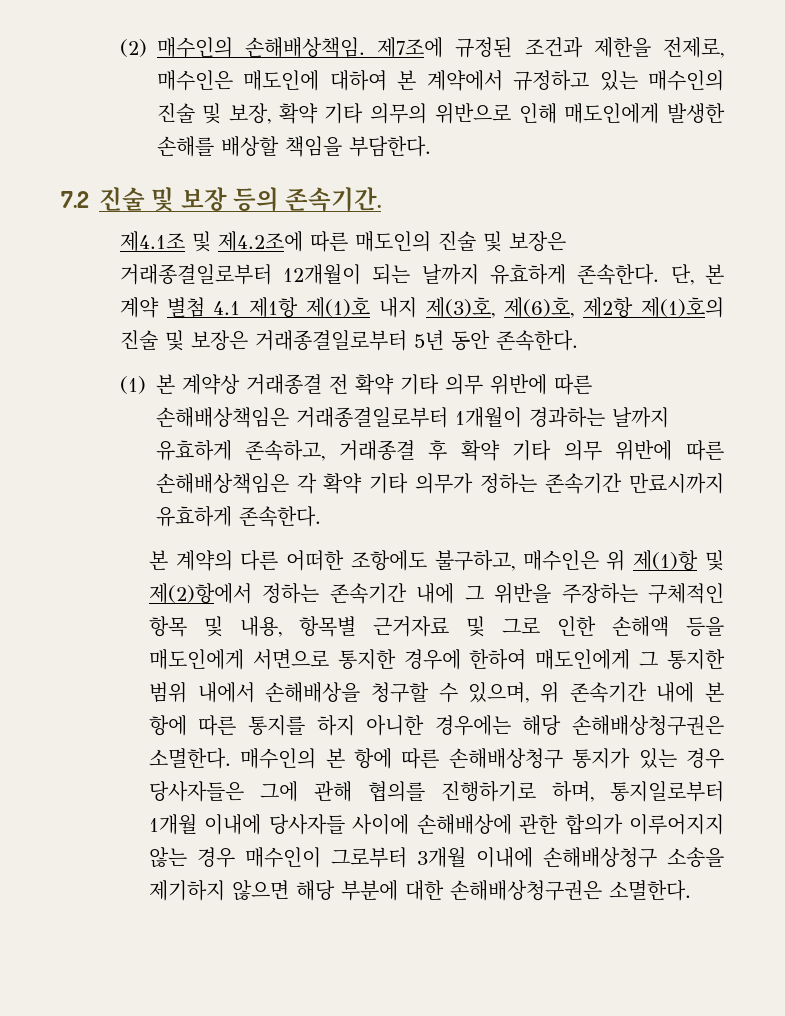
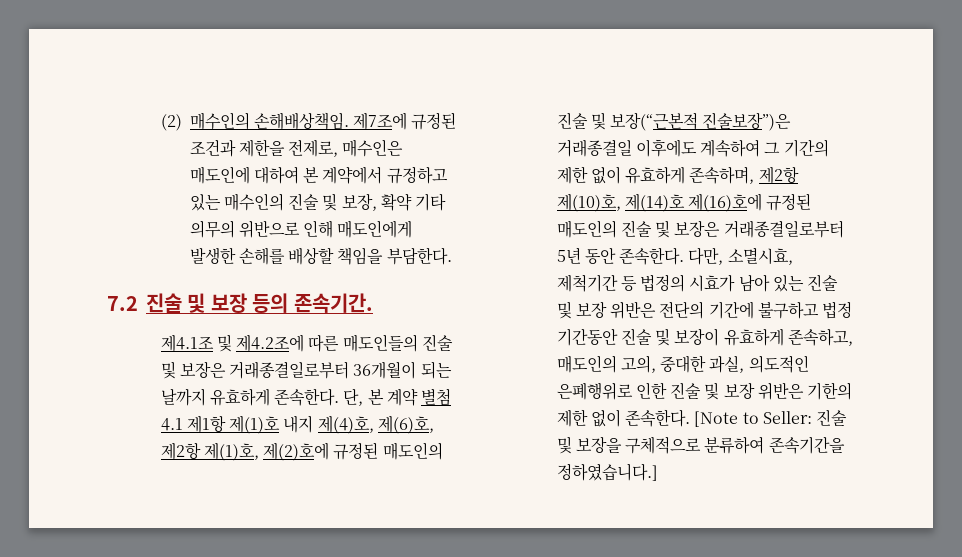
- 제4.1조 및 제4.2조에 따른 매도인의 진술 및 보장은 거래종결일로부터 12개월이 되는 날까지 유효하게 존속한다.
+ 제4.1조 및 제4.2조에 따른 매도인들의 진술 및 보장은 거래종결일로부터 36개월이 되는 날까지 유효하게 존속한다.
- 단, 본 계약 별첨 4.1 제1항 제(1)호 내지 제(3)호, 제(6)호, 제2항 제(1)호의 진술 및 보장은 거래종결일로부터 5년 동안 존속한다.
- (1) 본 계약상 거래종결 전 확약 기타 의무 위반에 따른 손해배상책임은 거래종결일로부터 1개월이 경과하는 날까지 유효하게 존속하고, 거래종결 후 확약 기타 의무 위반에 따른 손해배상책임은 각 확약 기타 의무가 정하는 존속기간 만료시까지 유효하게 존속한다.
- 본 계약의 다른 어떠한 조항에도 불구하고, 매수인은 위 제(1)항 및 제(2)항에서 정하는 존속기간 내에 그 위반을 주장하는 구체적인 항목 및 내용, 항목별 근거자료 및 그로 인한 손해액 등을 매도인에게 서면으로 통지한 경우에 한하여 매도인에게 그 통지한 범위 내에서 손해배상을 청구할 수 있으며, 위 존속기간 내에 본 항에 따른 통지를 하지 아니한 경우에는 해당 손해배상청구권은 소멸한다. 매수인의 본 항에 따른 손해배상청구 통지가 있는 경우 당사자들은 그에 관해 협의를 진행하기로 하며, 통지일로부터 1개월 이내에 당사자들 사이에 손해배상에 관한 합의가 이루어지지 않는 경우 매수인이 그로부터 3개월 이내에 손해배상청구 소송을 제기하지 않으면 해당 부분에 대한 손해배상청구권은 소멸한다.
+ 단, 본 계약 별첨 4.1 제1항 제(1)호 내지 제(4)호, 제(6)호, 제2항 제(1)호, 제(2)호에 규정된 매도인의 진술 및 보장(“근본적 진술보장”)은 거래종결일 이후에도 계속하여 그 기간의 제한 없이 유효하게 존속하며, 제2항 제(10)호, 제(14)호 제(16)호에 규정된 매도인의 진술 및 보장은 거래종결일로부터 5년 동안 존속한다. 다만, 소멸시효, 제척기간 등 법정의 시효가 남아 있는 진술 및 보장 위반은 전단의 기간에 불구하고 법정 기간동안 진술 및 보장이 유효하게 존속하고, 매도인의 고의, 중대한 과실, 의도적인 은폐행위로 인한 진술 및 보장 위반은 기한의 제한 없이 존속한다. [Note to Seller: 진술 및 보장을 구체적으로 분류하여 존속기간을 정하였습니다.]

